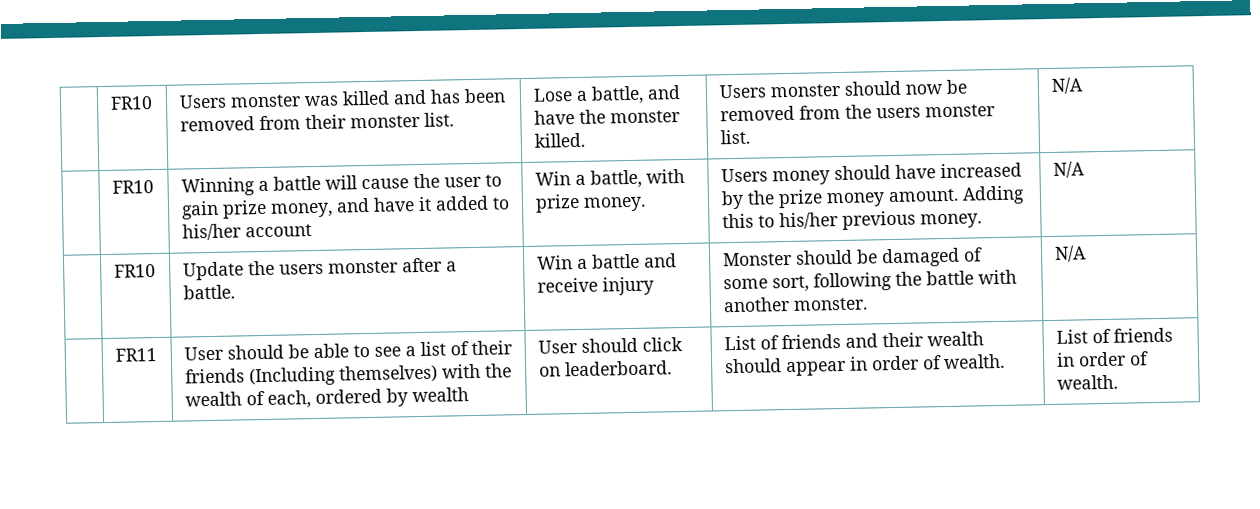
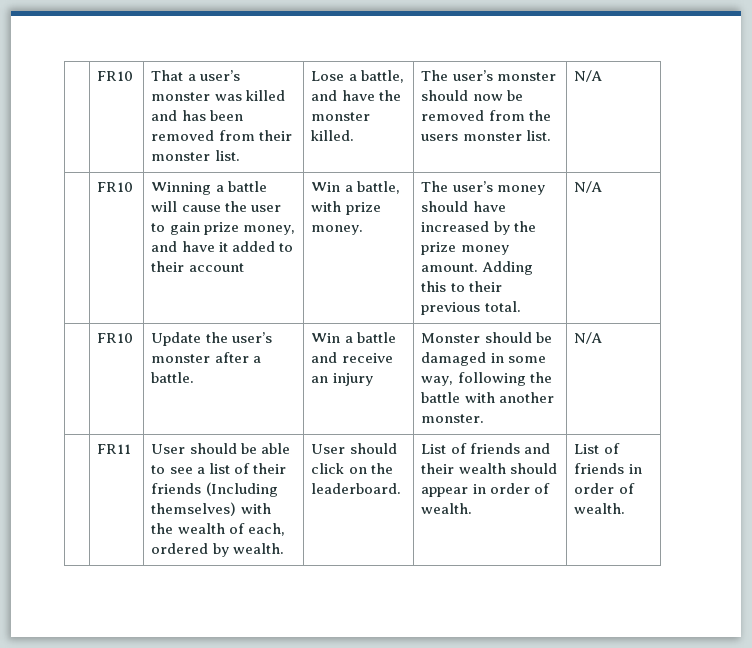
- | FR10 | Users monster was killed and has been removed from their monster list. | Lose a battle, and have the monster killed. | Users monster should now be removed from the users monster list. | N/A
+ | FR10 | That a user’s monster was killed and has been removed from their monster list. | Lose a battle, and have the monster killed. | The user’s monster should now be removed from the users monster list. | N/A
- Winning a battle will cause the user to gain prize money, and have it added to his/her account
+ Winning a battle will cause the user to gain prize money, and have it added to their account
- Users money should have increased by the prize money amount.
+ The user’s money should have increased by the prize money amount.
- Adding this to his/her previous money.
+ Adding this to their previous total.
- | FR10 | Update the users monster after a battle. | Win a battle and receive injury | Monster should be damaged of some sort, following the battle with another monster. | N/A
+ | FR10 | Update the user’s monster after a battle. | Win a battle and receive an injury | Monster should be damaged in some way, following the battle with another monster. | N/A
- User should be able to see a list of their friends (Including themselves) with the wealth of each, ordered by wealth
+ User should be able to see a list of their friends (Including themselves) with the wealth of each, ordered by wealth.
- User should click on leaderboard.
+ User should click on the leaderboard.

